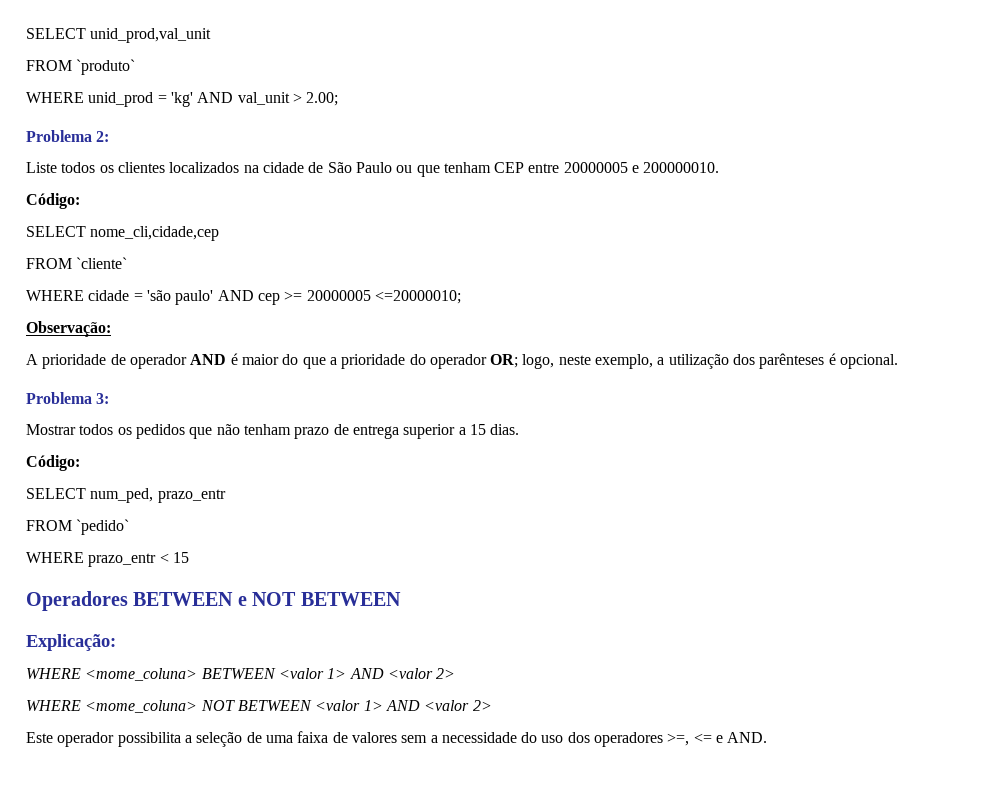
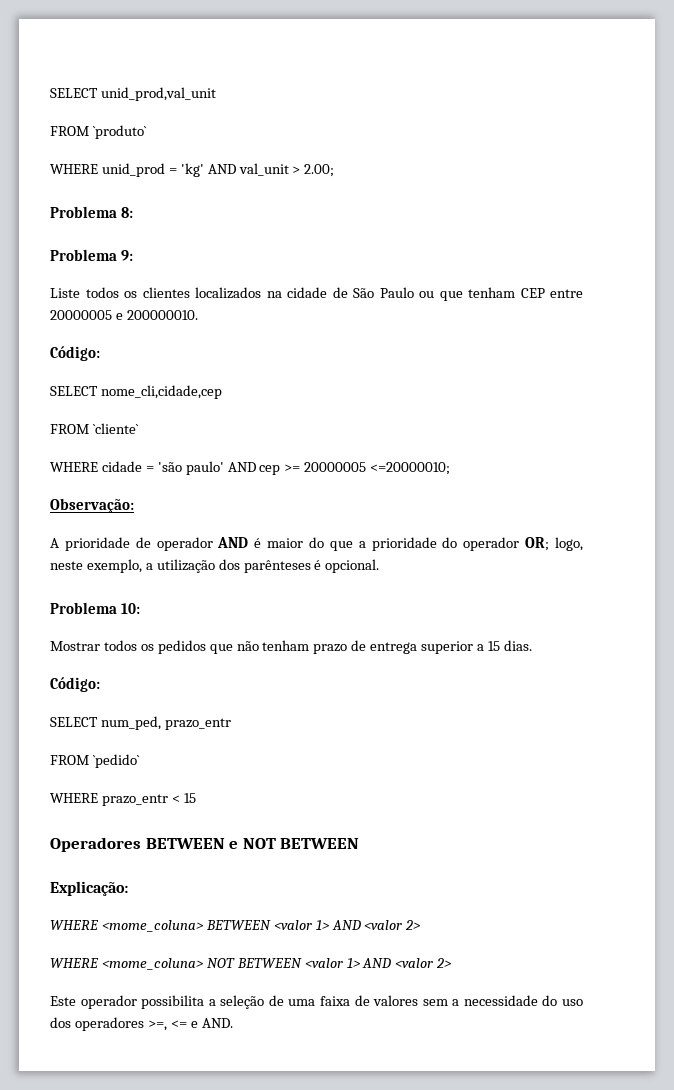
- Problema 2:
+ Problema 8:
+ Problema 9:
- Problema 3:
+ Problema 10:

